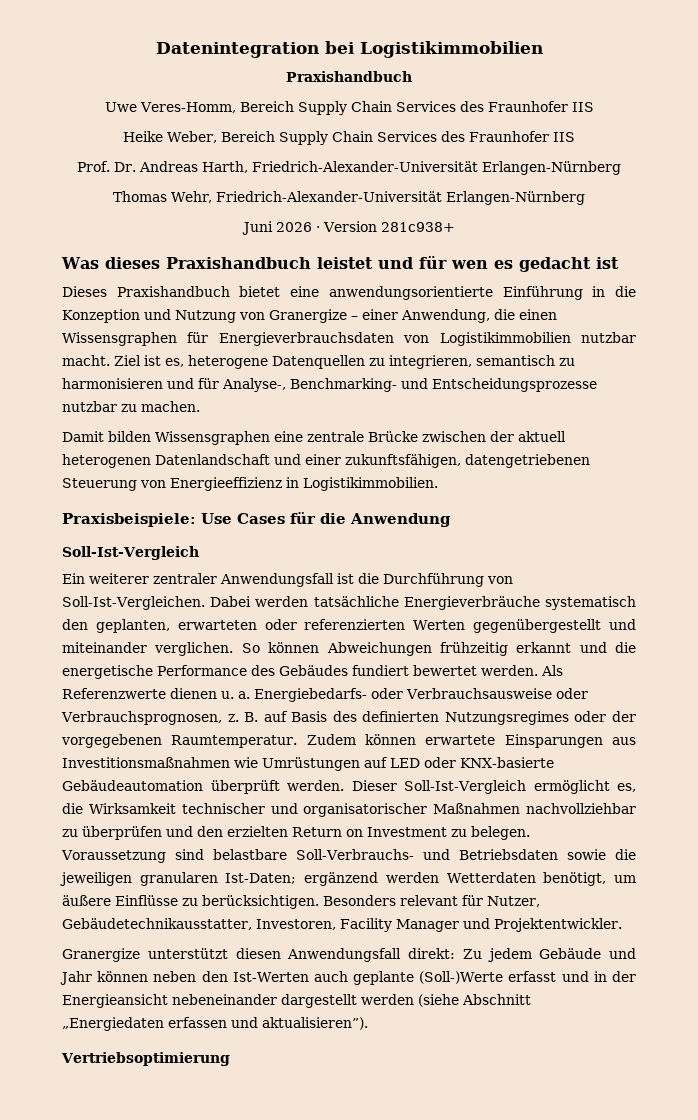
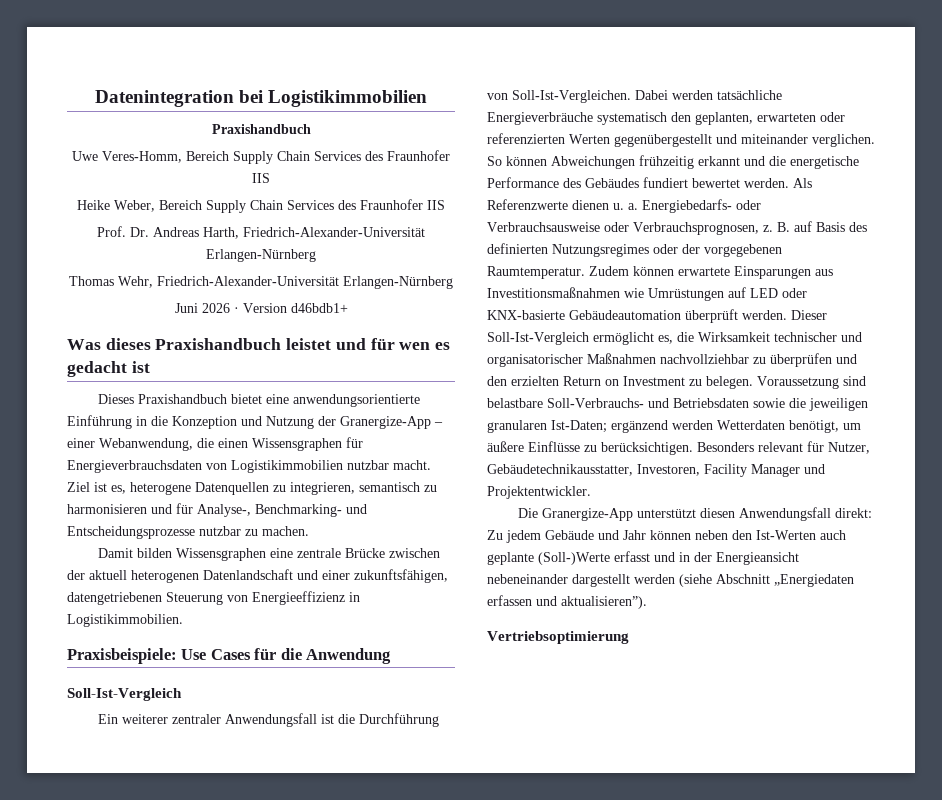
- Juni 2026 · Version 281c938+
+ Juni 2026 · Version d46bdb1+
- Dieses Praxishandbuch bietet eine anwendungsorientierte Einführung in die Konzeption und Nutzung von Granergize – einer Anwendung, die einen Wissensgraphen für Energieverbrauchsdaten von Logistikimmobilien nutzbar macht.
+ Dieses Praxishandbuch bietet eine anwendungsorientierte Einführung in die Konzeption und Nutzung der Granergize-App – einer Webanwendung, die einen Wissensgraphen für Energieverbrauchsdaten von Logistikimmobilien nutzbar macht.
- Granergize unterstützt diesen Anwendungsfall direkt: Zu jedem Gebäude und Jahr können neben den Ist-Werten auch geplante (Soll-)Werte erfasst und in der Energieansicht nebeneinander dargestellt werden (siehe Abschnitt „Energiedaten erfassen und aktualisieren”).
+ Die Granergize-App unterstützt diesen Anwendungsfall direkt: Zu jedem Gebäude und Jahr können neben den Ist-Werten auch geplante (Soll-)Werte erfasst und in der Energieansicht nebeneinander dargestellt werden (siehe Abschnitt „Energiedaten erfassen und aktualisieren”).

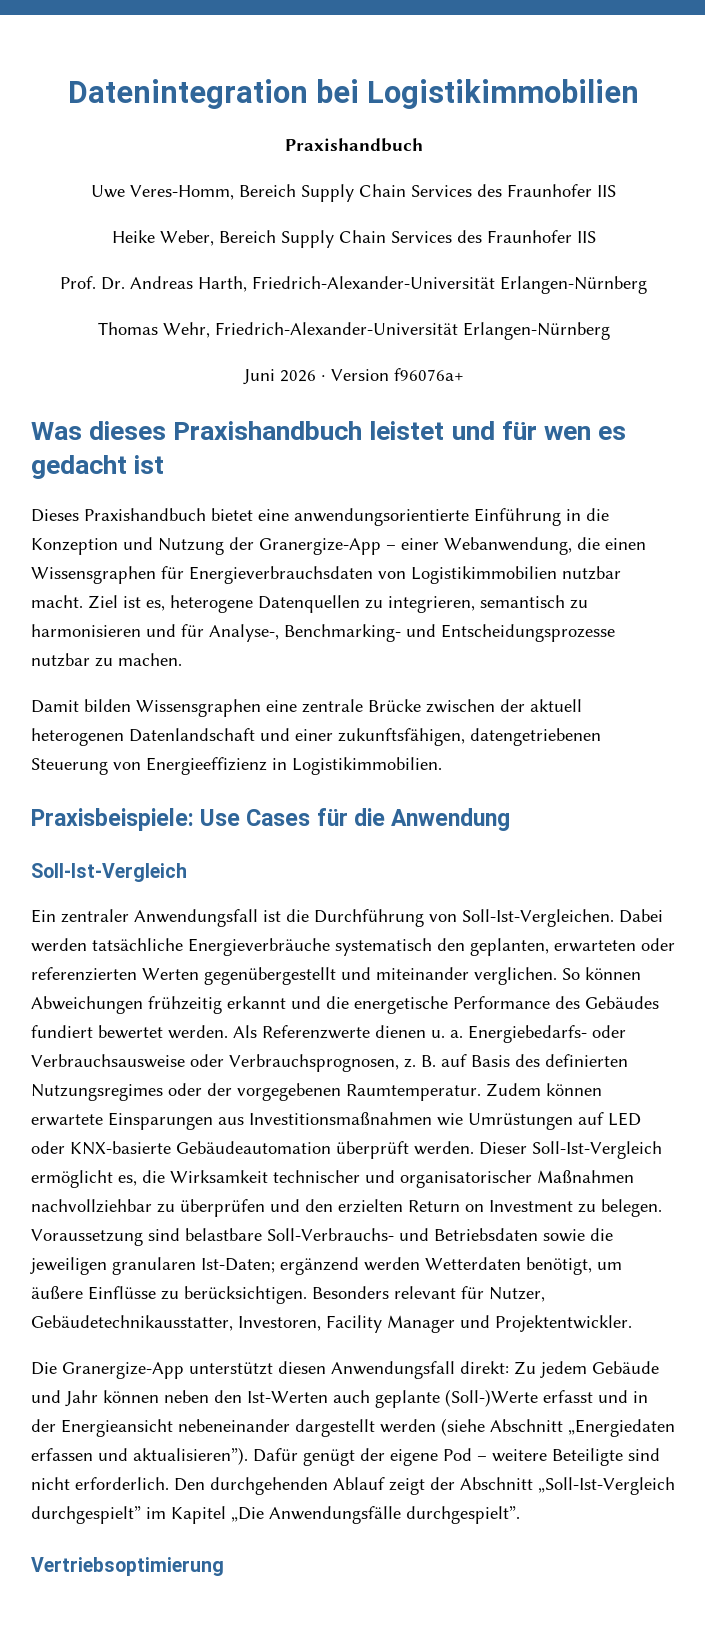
- Juni 2026 · Version d46bdb1+
+ Juni 2026 · Version f96076a+
- Ein weiterer zentraler Anwendungsfall ist die Durchführung von Soll-Ist-Vergleichen.
+ Ein zentraler Anwendungsfall ist die Durchführung von Soll-Ist-Vergleichen.
+ Dafür genügt der eigene Pod – weitere Beteiligte sind nicht erforderlich. Den durchgehenden Ablauf zeigt der Abschnitt „Soll-Ist-Vergleich durchgespielt” im Kapitel „Die Anwendungsfälle durchgespielt”.

